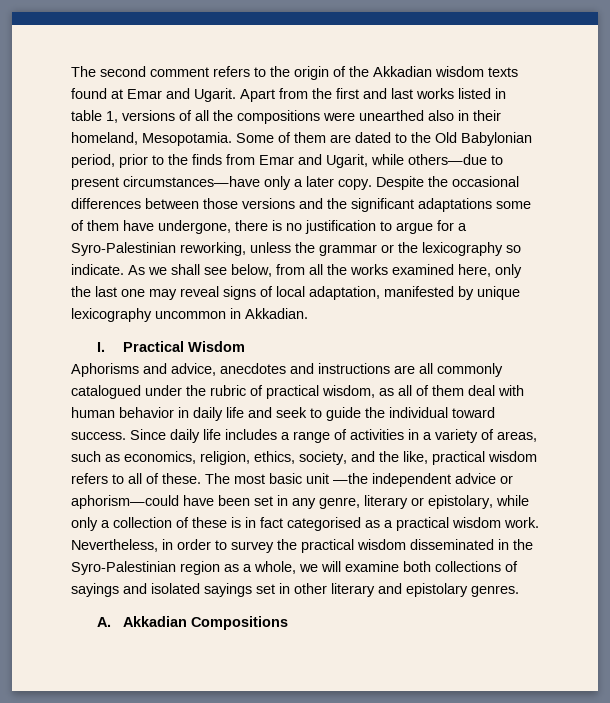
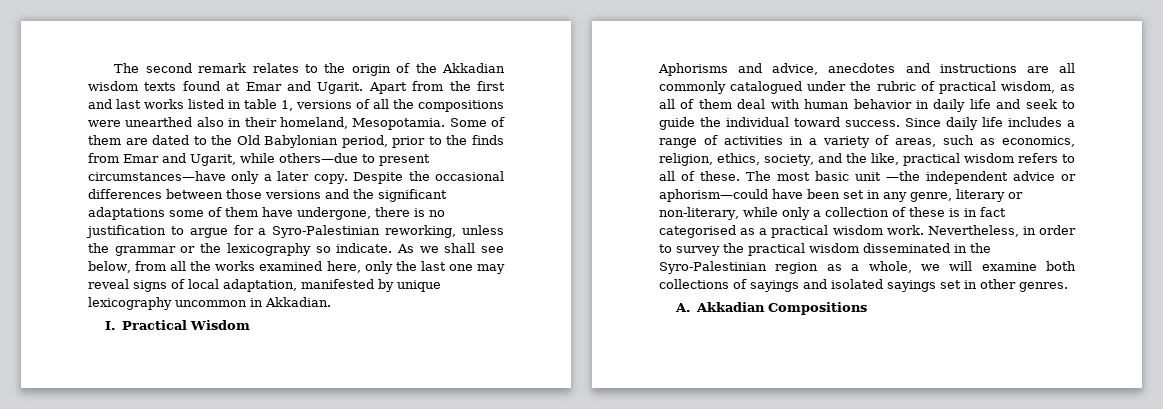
- The second comment refers to the origin of the Akkadian wisdom texts found at Emar and Ugarit.
+ The second remark relates to the origin of the Akkadian wisdom texts found at Emar and Ugarit.
- The most basic unit —the independent advice or aphorism—could have been set in any genre, literary or epistolary, while only a collection of these is in fact categorised as a practical wisdom work.
+ The most basic unit —the independent advice or aphorism—could have been set in any genre, literary or non-literary, while only a collection of these is in fact categorised as a practical wisdom work.
- Nevertheless, in order to survey the practical wisdom disseminated in the Syro-Palestinian region as a whole, we will examine both collections of sayings and isolated sayings set in other literary and epistolary genres.
+ Nevertheless, in order to survey the practical wisdom disseminated in the Syro-Palestinian region as a whole, we will examine both collections of sayings and isolated sayings set in other genres.

